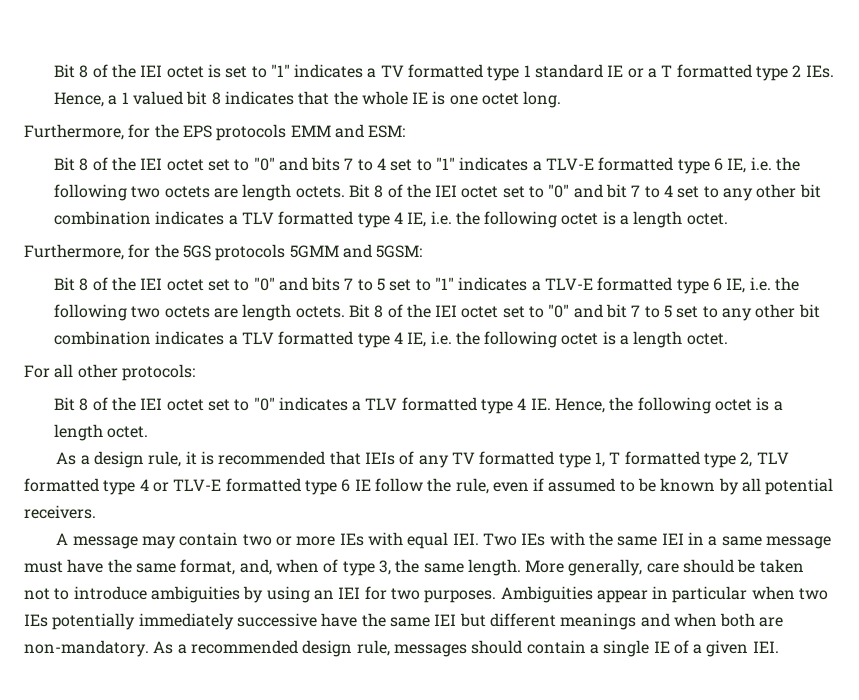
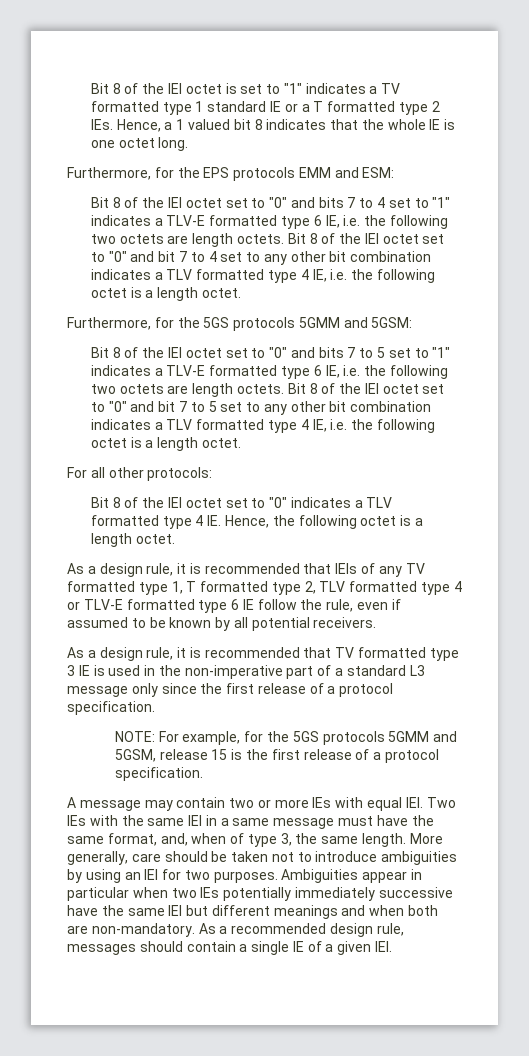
+ As a design rule, it is recommended that TV formatted type 3 IE is used in the non-imperative part of a standard L3 message only since the first release of a protocol specification.
+ NOTE: For example, for the 5GS protocols 5GMM and 5GSM, release 15 is the first release of a protocol specification.

